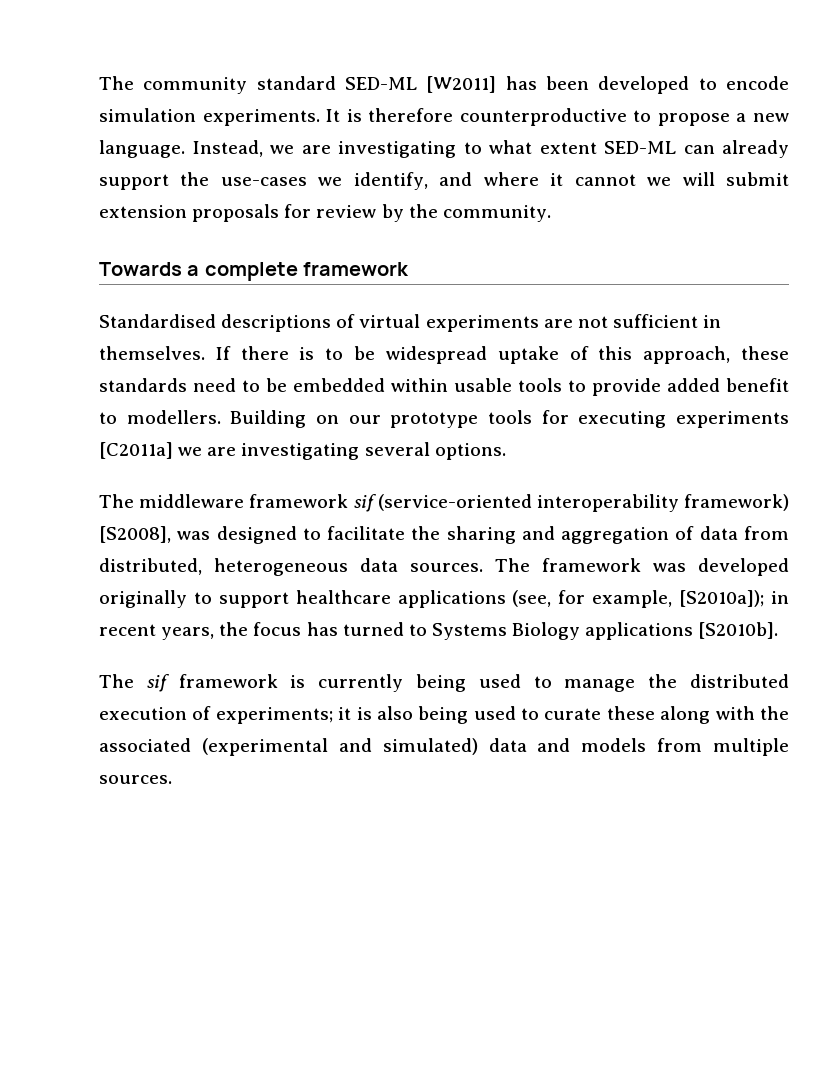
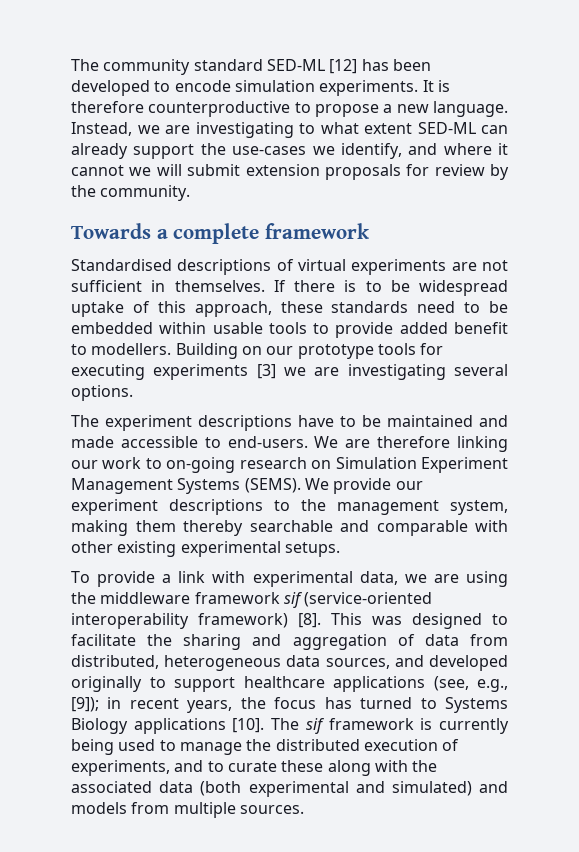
- The community standard SED-ML [W2011] has been developed to encode simulation experiments.
+ The community standard SED-ML [12] has been developed to encode simulation experiments.
- Building on our prototype tools for executing experiments [C2011a] we are investigating several options.
+ Building on our prototype tools for executing experiments [3] we are investigating several options.
- The middleware framework sif (service-oriented interoperability framework) [S2008], was designed to facilitate the sharing and aggregation of data from distributed, heterogeneous data sources. The framework was developed originally to support healthcare applications (see, for example, [S2010a]);
+ The experiment descriptions have to be maintained and made accessible to end-users. We are therefore linking our work to on-going research on Simulation Experiment Management Systems (SEMS). We provide our experiment descriptions to the management system, making them thereby searchable and comparable with other existing experimental setups.
+ To provide a link with experimental data, we are using the middleware framework sif (service-oriented interoperability framework) [8]. This was designed to facilitate the sharing and aggregation of data from distributed, heterogeneous data sources, and developed originally to support healthcare applications (see, e.g., [9]);
- in recent years, the focus has turned to Systems Biology applications [S2010b].
- The sif framework is currently being used to manage the distributed execution of experiments; it is also being used to curate these along with the associated (experimental and simulated) data and models from multiple sources.
+ in recent years, the focus has turned to Systems Biology applications [10]. The sif framework is currently being used to manage the distributed execution of experiments, and to curate these along with the associated data (both experimental and simulated) and models from multiple sources.

